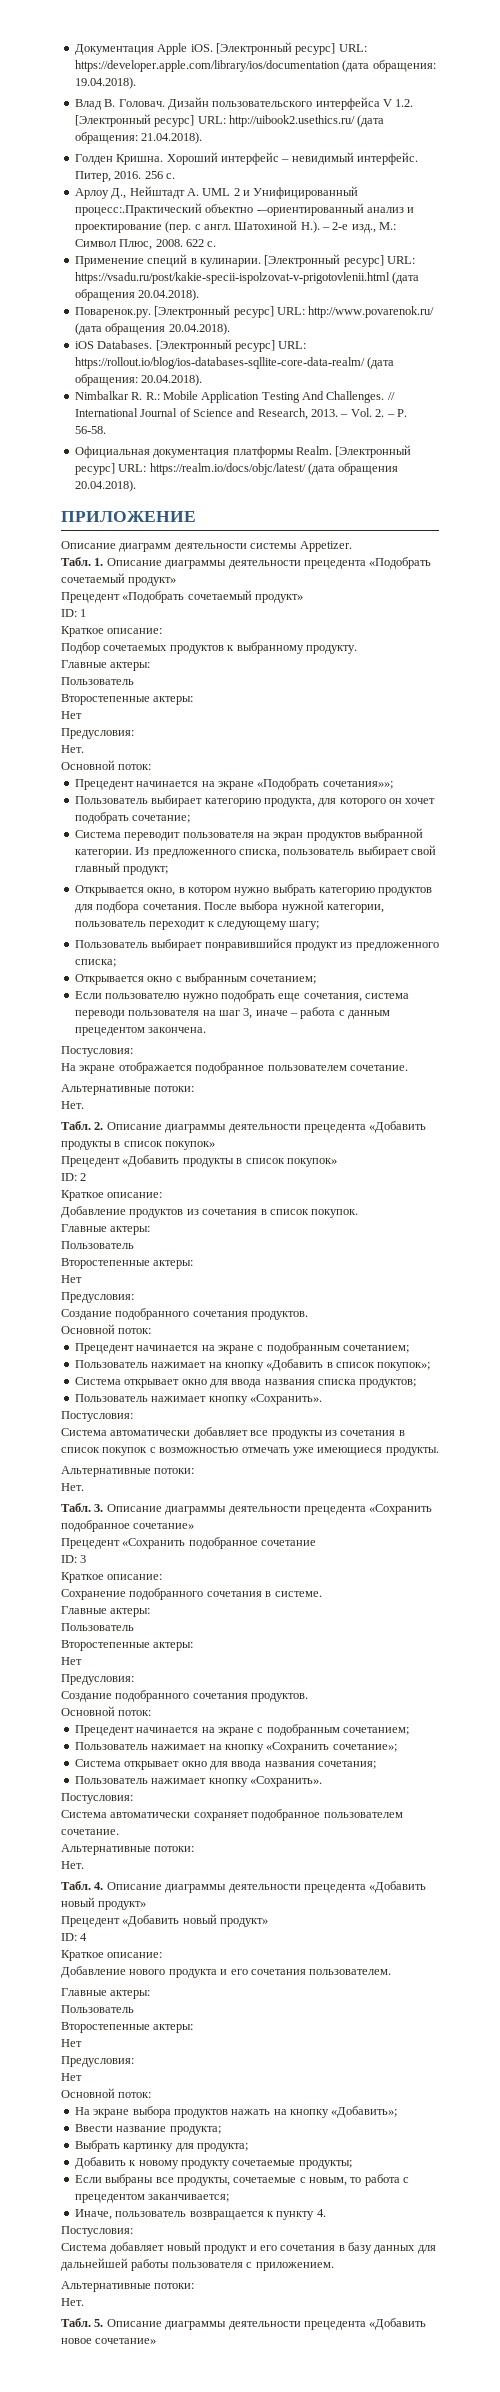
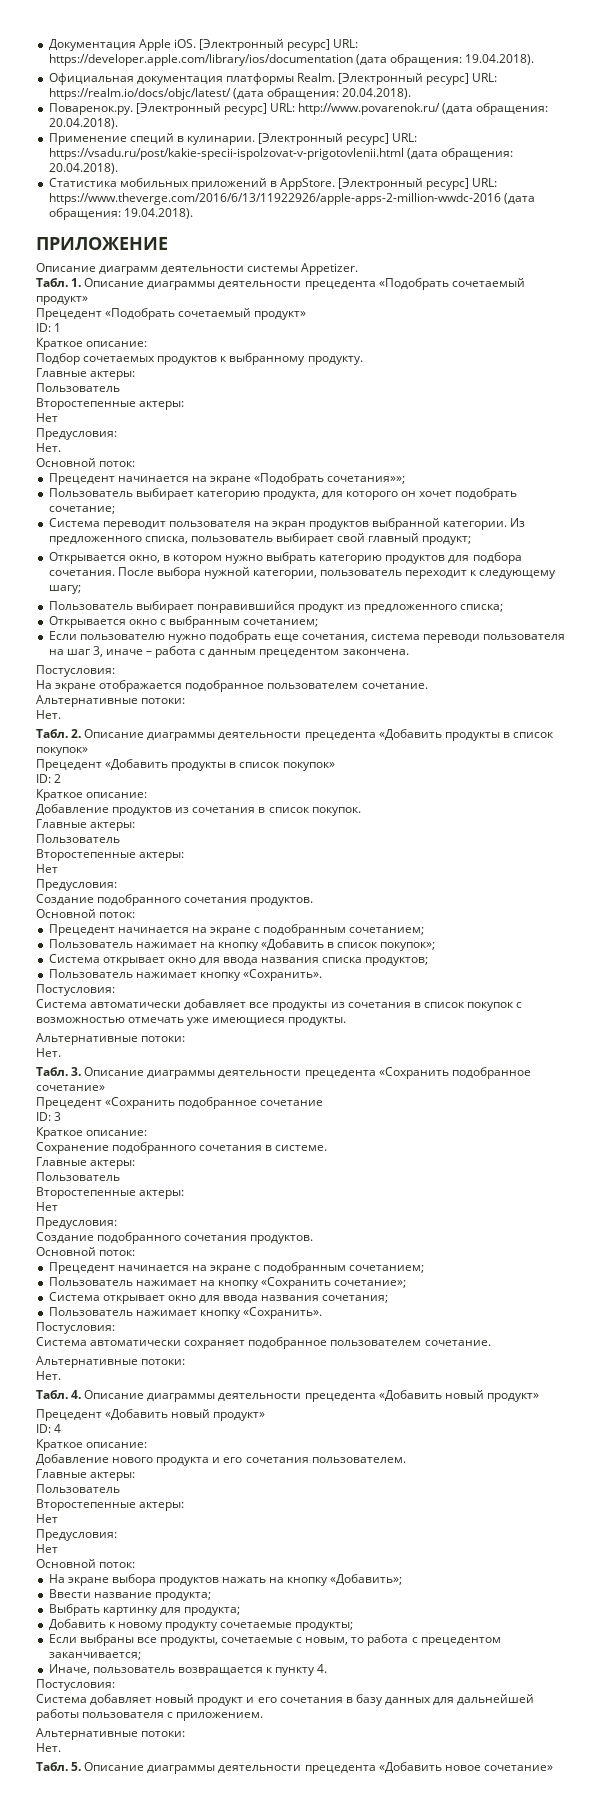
- Влад В. Головач. Дизайн пользовательского интерфейса V 1.2. [Электронный ресурс] URL: http://uibook2.usethics.ru/ (дата обращения: 21.04.2018).
- Голден Кришна. Хороший интерфейс – невидимый интерфейс. Питер, 2016. 256 с.
- Арлоу Д., Нейштадт А. UML 2 и Унифицированный процесс:.Практический объектно -–ориентированный анализ и проектирование (пер. с англ. Шатохиной Н.). – 2-е изд., М.: Символ Плюс, 2008. 622 с.
+ Официальная документация платформы Realm. [Электронный ресурс] URL: https://realm.io/docs/objc/latest/ (дата обращения: 20.04.2018).
+ Поваренок.ру. [Электронный ресурс] URL: http://www.povarenok.ru/ (дата обращения: 20.04.2018).
- [Электронный ресурс] URL: https://vsadu.ru/post/kakie-specii-ispolzovat-v-prigotovlenii.html (дата обращения 20.04.2018).
- Поваренок.ру. [Электронный ресурс] URL: http://www.povarenok.ru/ (дата обращения 20.04.2018).
- iOS Databases. [Электронный ресурс] URL: https://rollout.io/blog/ios-databases-sqllite-core-data-realm/ (дата обращения: 20.04.2018).
- Nimbalkar R. R.: Mobile Application Testing And Challеnges. // International Journal of Science and Research, 2013. – Vol. 2. – P. 56-58.
- Официальная документация платформы Realm. [Электронный ресурс] URL: https://realm.io/docs/objc/latest/ (дата обращения 20.04.2018).
+ [Электронный ресурс] URL: https://vsadu.ru/post/kakie-specii-ispolzovat-v-prigotovlenii.html (дата обращения: 20.04.2018).
+ Статистика мобильных приложений в AppStore. [Электронный ресурс] URL: https://www.theverge.com/2016/6/13/11922926/apple-apps-2-million-wwdc-2016 (дата обращения: 19.04.2018).

